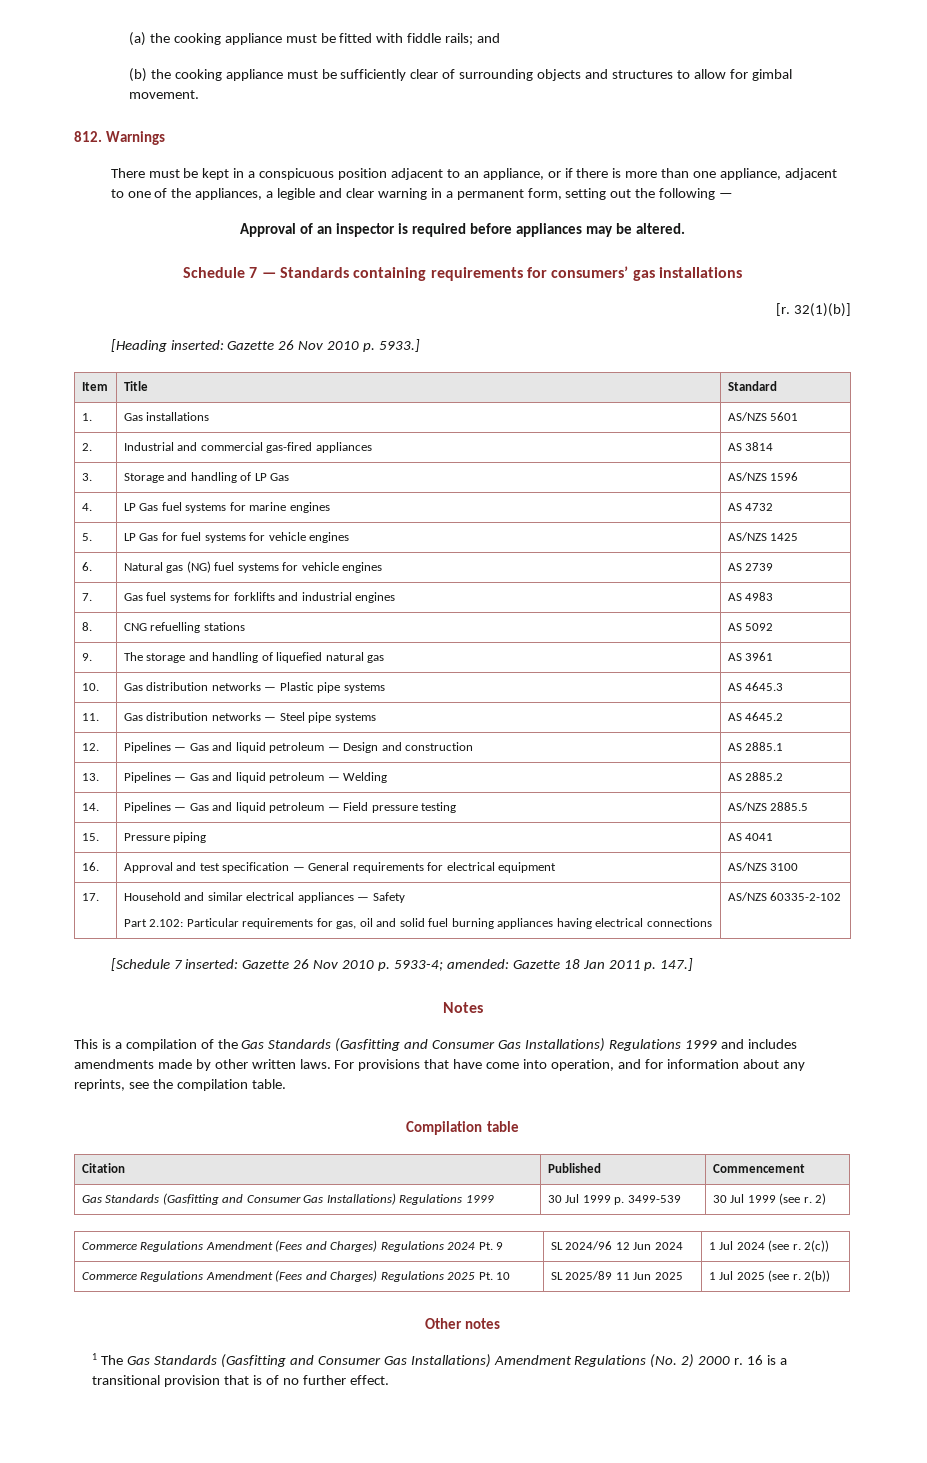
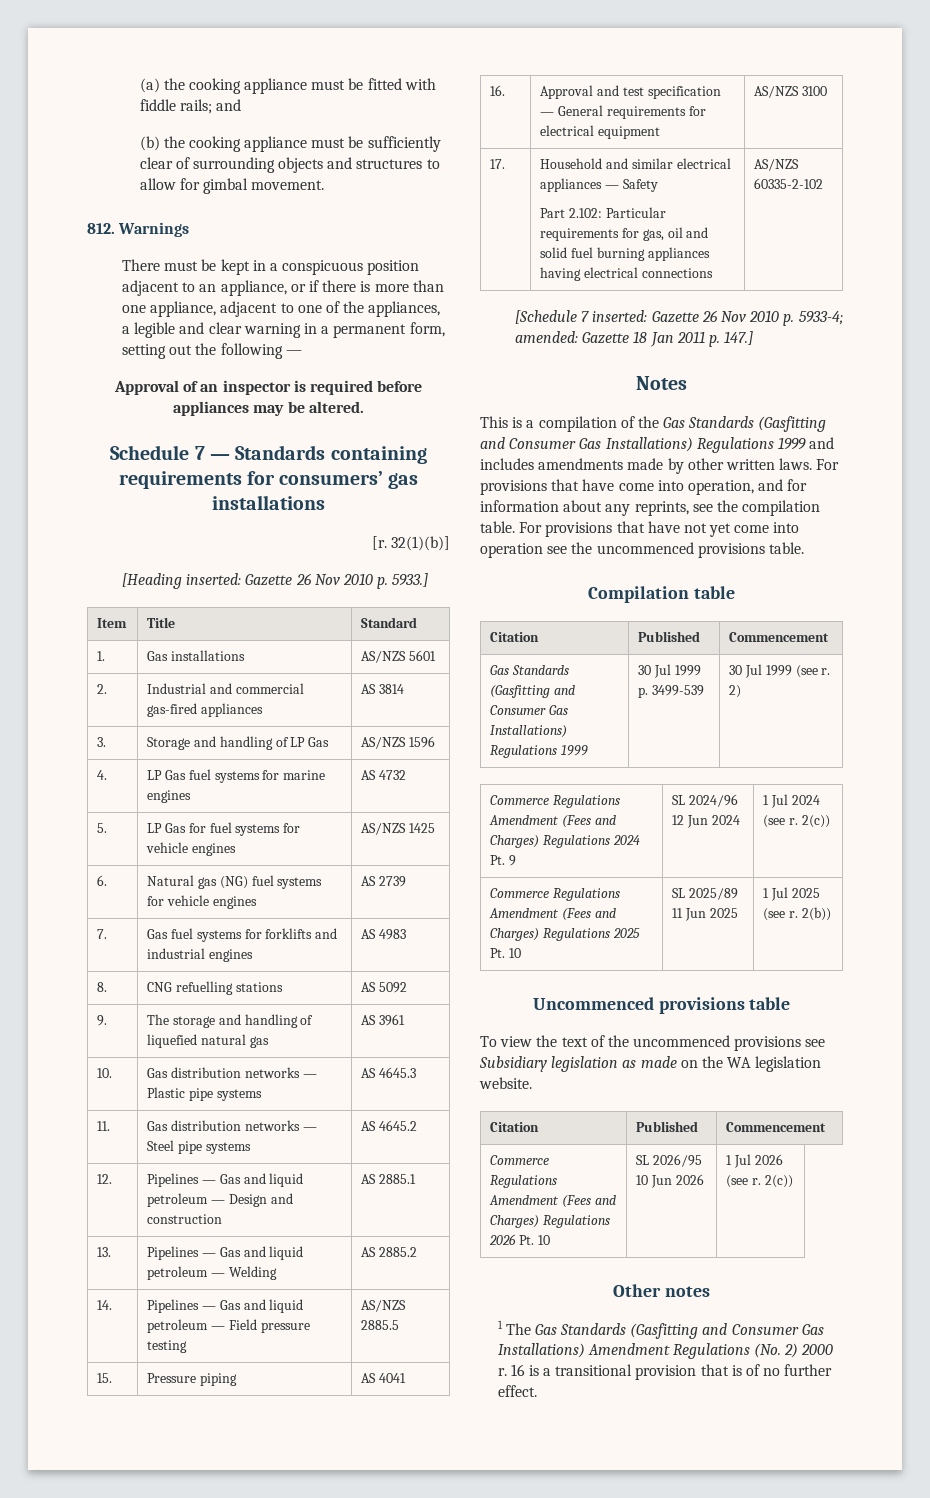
+ For provisions that have not yet come into operation see the uncommenced provisions table.
+ Uncommenced provisions table
+ To view the text of the uncommenced provisions see Subsidiary legislation as made on the WA legislation website.
+ Citation | Published | Commencement
+ Commerce Regulations Amendment (Fees and Charges) Regulations 2026 Pt. 10 | SL 2026/95 10 Jun 2026 | 1 Jul 2026 (see r. 2(c))

